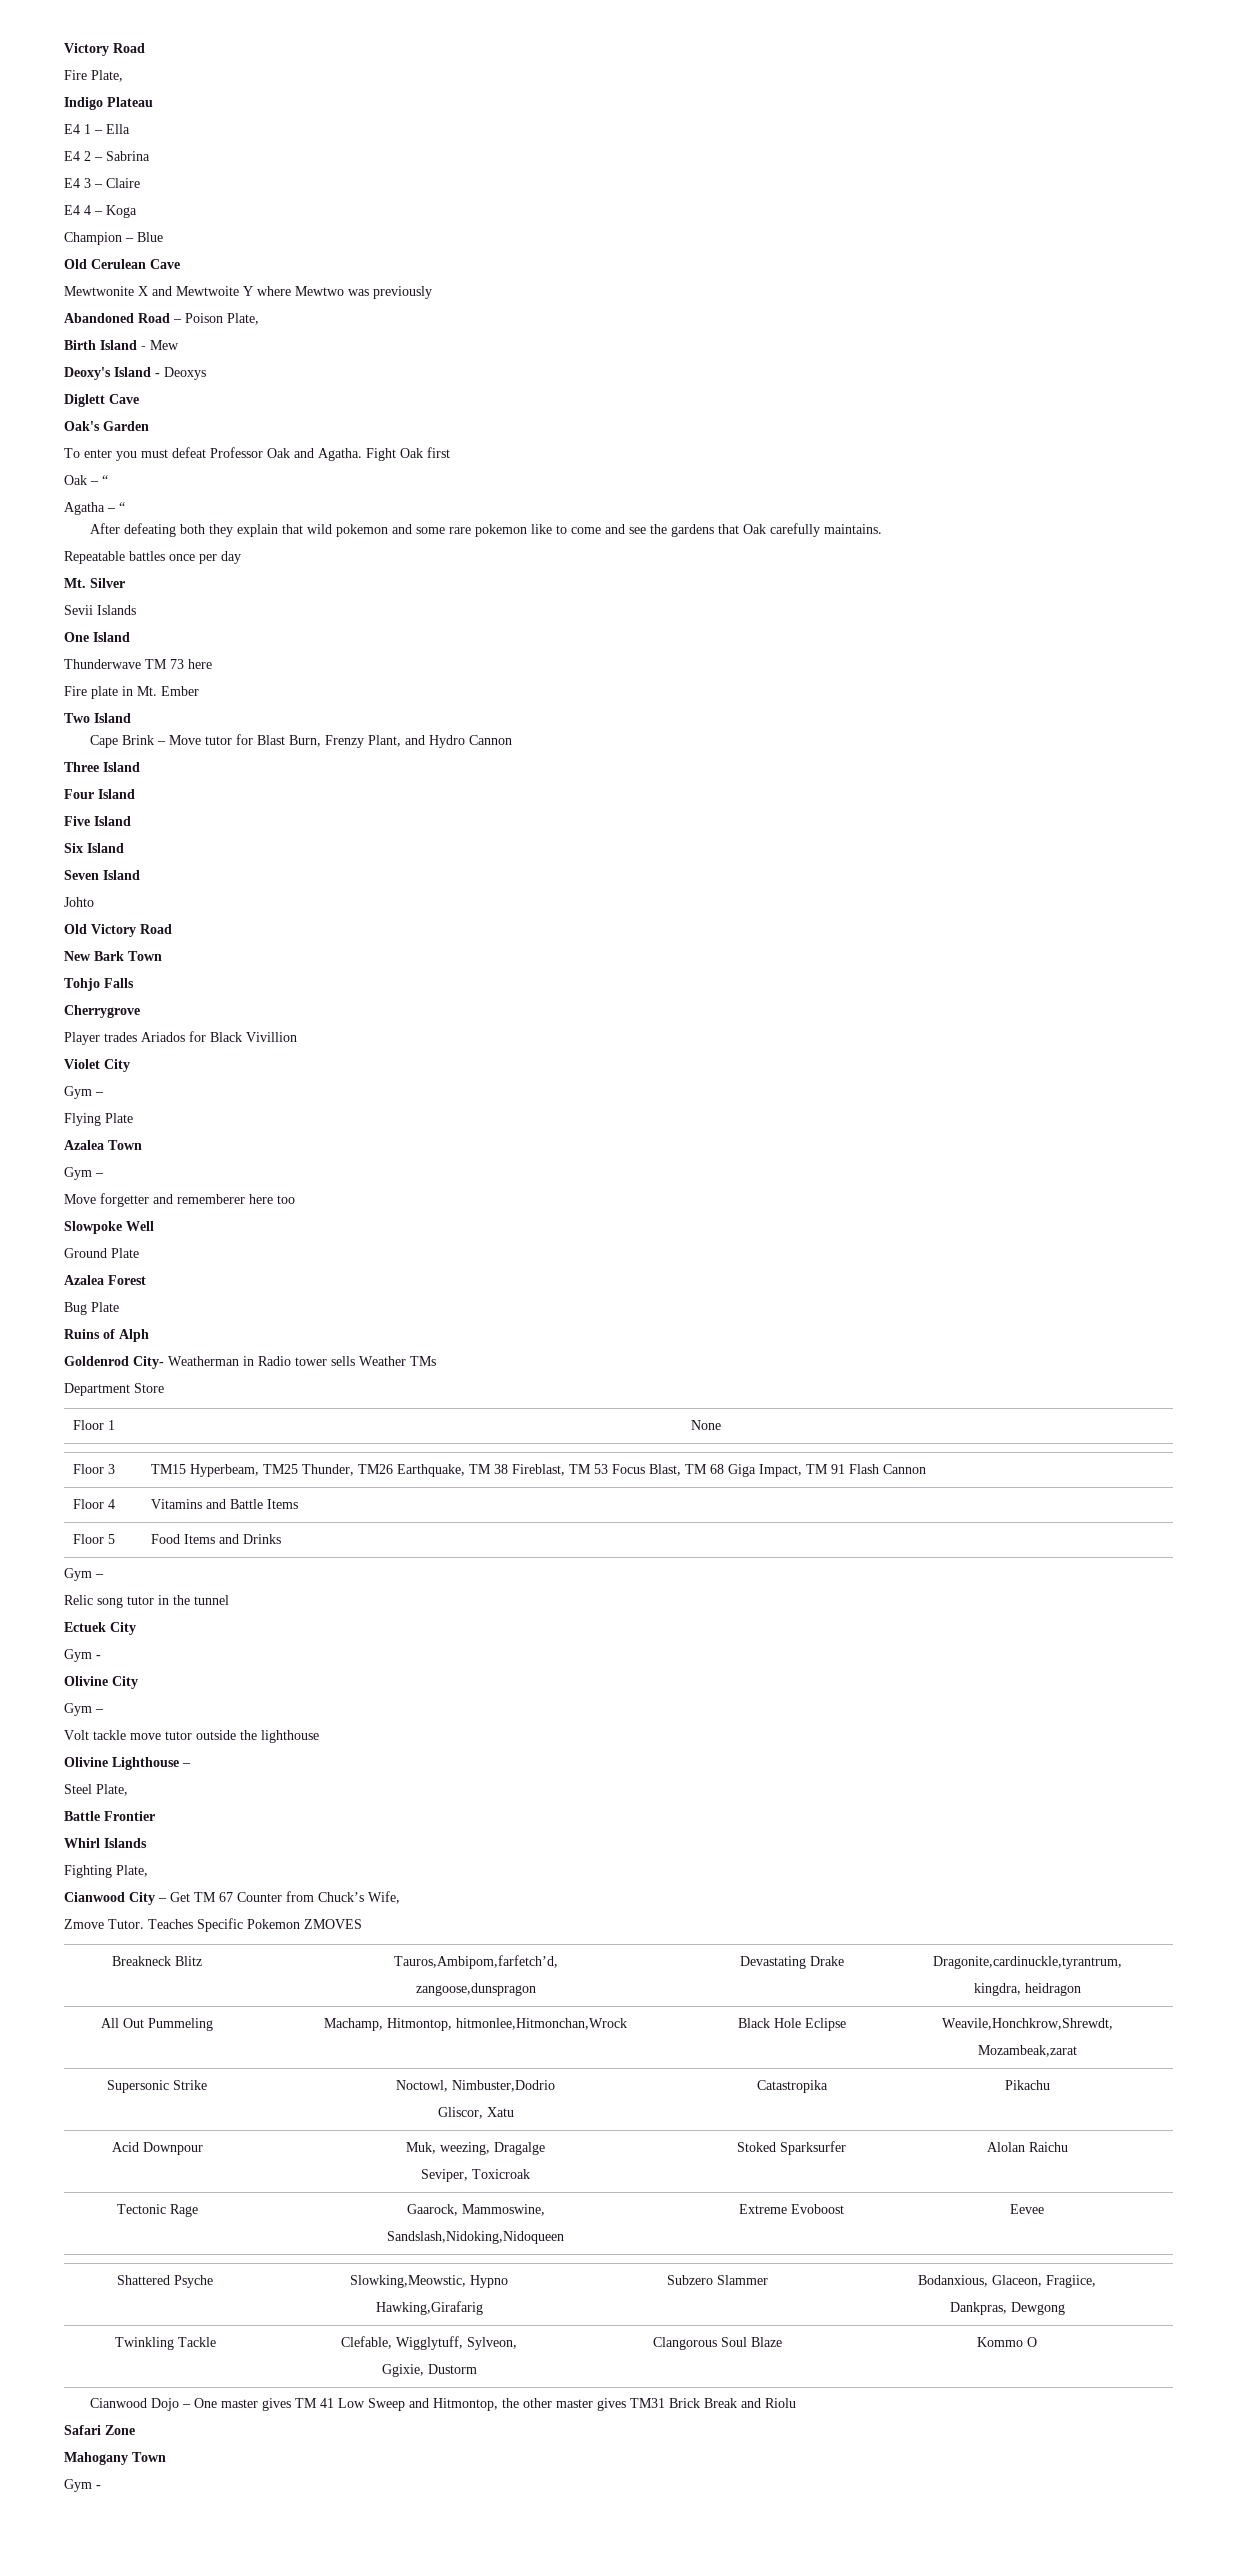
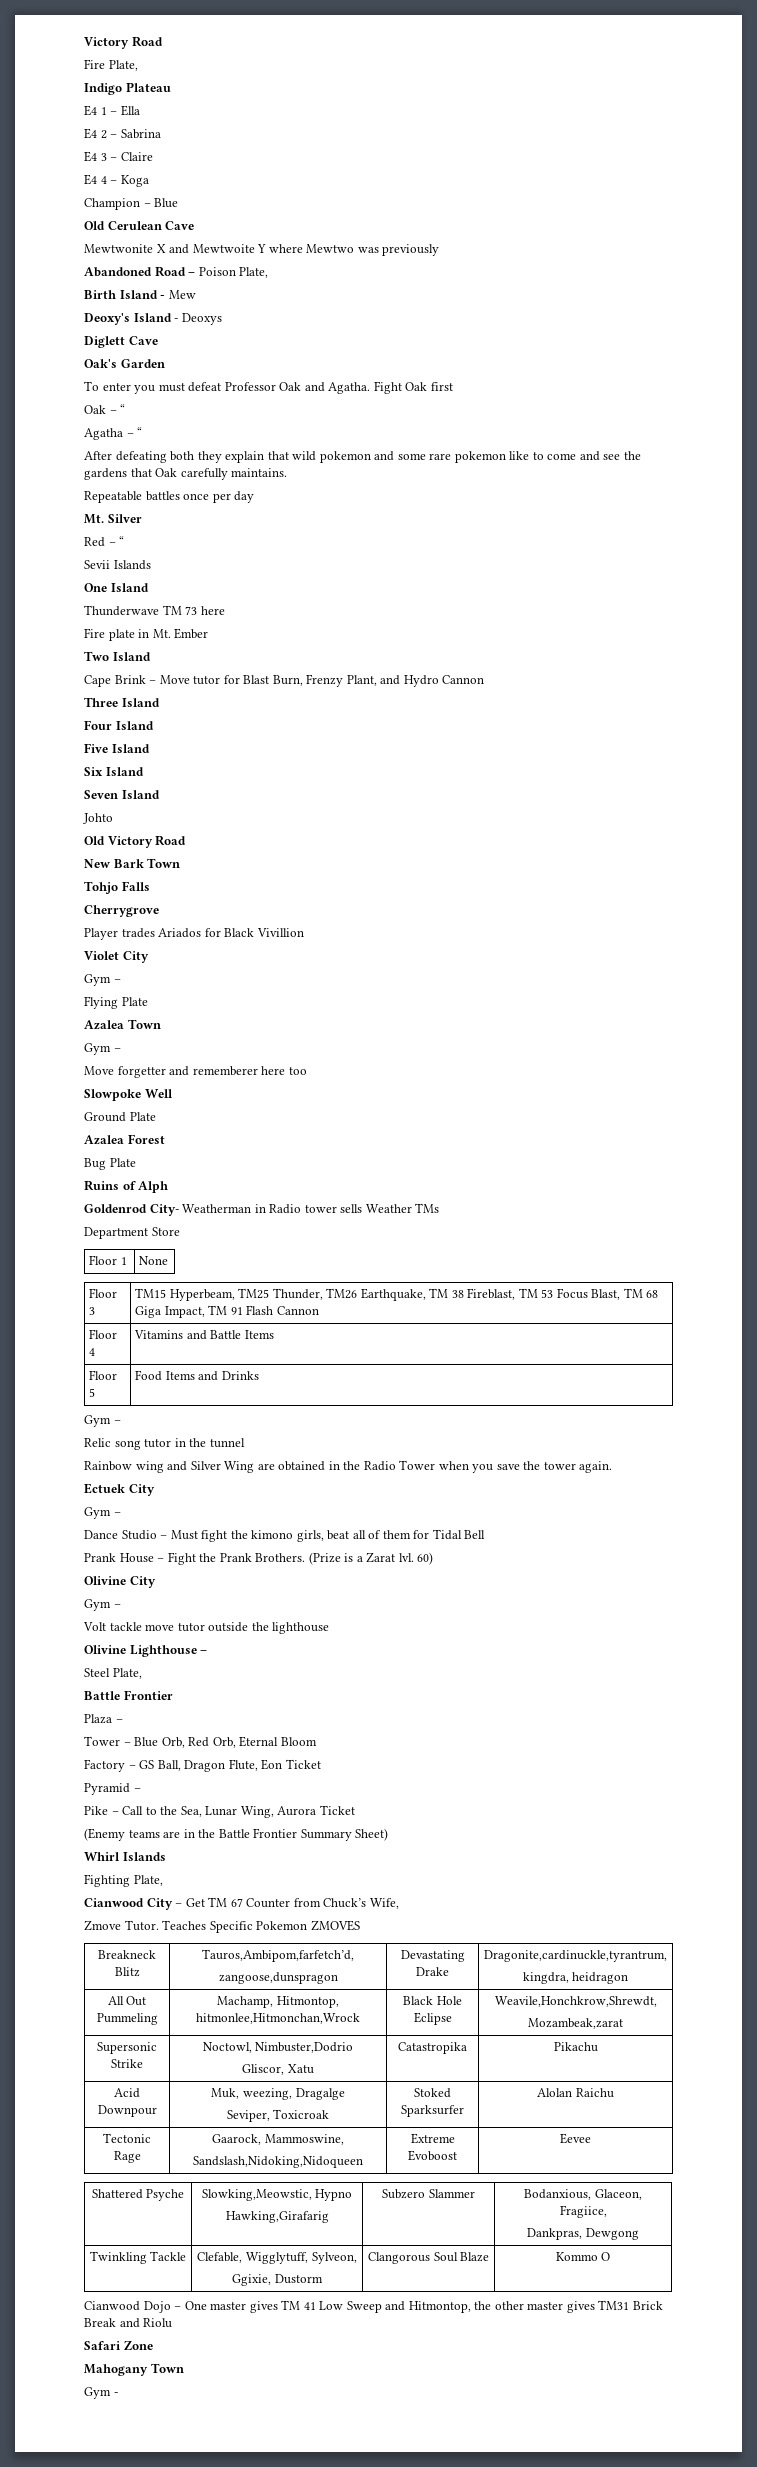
+ Red – “
+ Rainbow wing and Silver Wing are obtained in the Radio Tower when you save the tower again.
  Ectuek City
- Gym -
+ Gym –
+ Dance Studio – Must fight the kimono girls, beat all of them for Tidal Bell
+ Prank House – Fight the Prank Brothers. (Prize is a Zarat lvl. 60)
+ Plaza –
+ Tower – Blue Orb, Red Orb, Eternal Bloom
+ Factory – GS Ball, Dragon Flute, Eon Ticket
+ Pyramid –
+ Pike – Call to the Sea, Lunar Wing, Aurora Ticket
+ (Enemy teams are in the Battle Frontier Summary Sheet)

